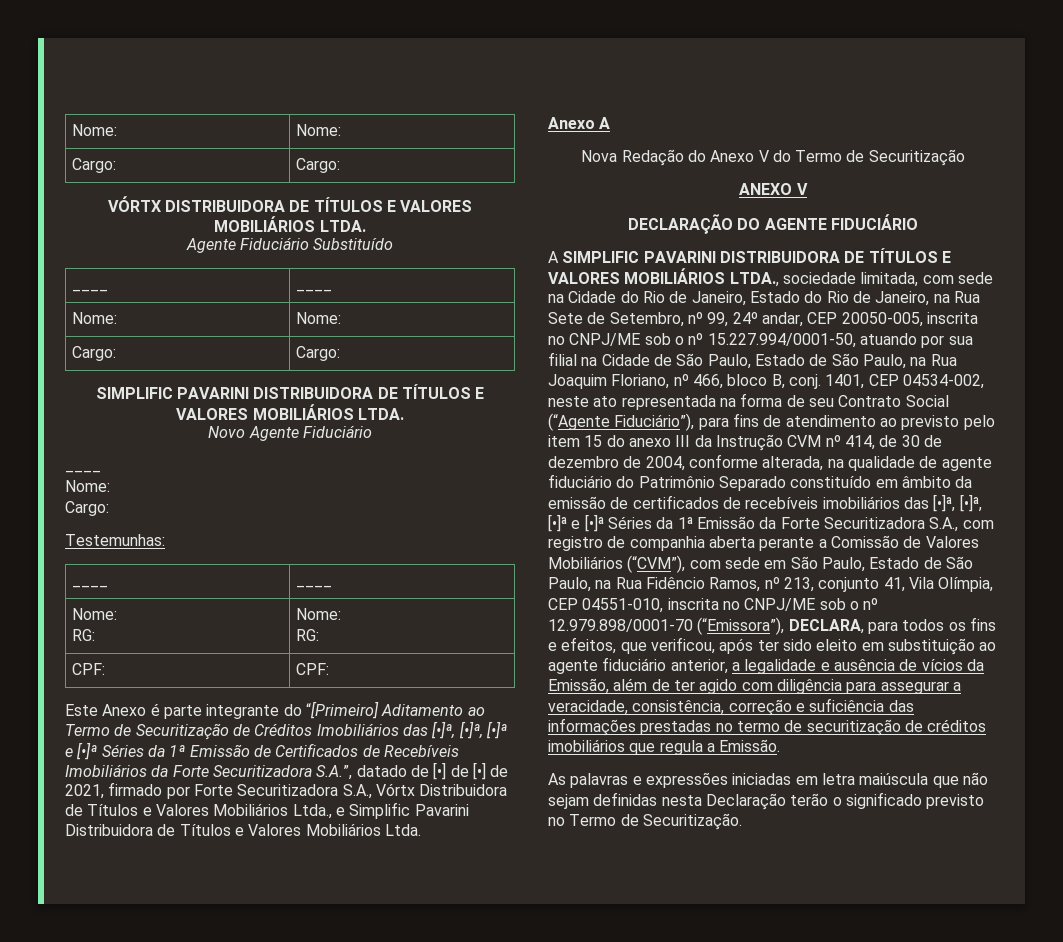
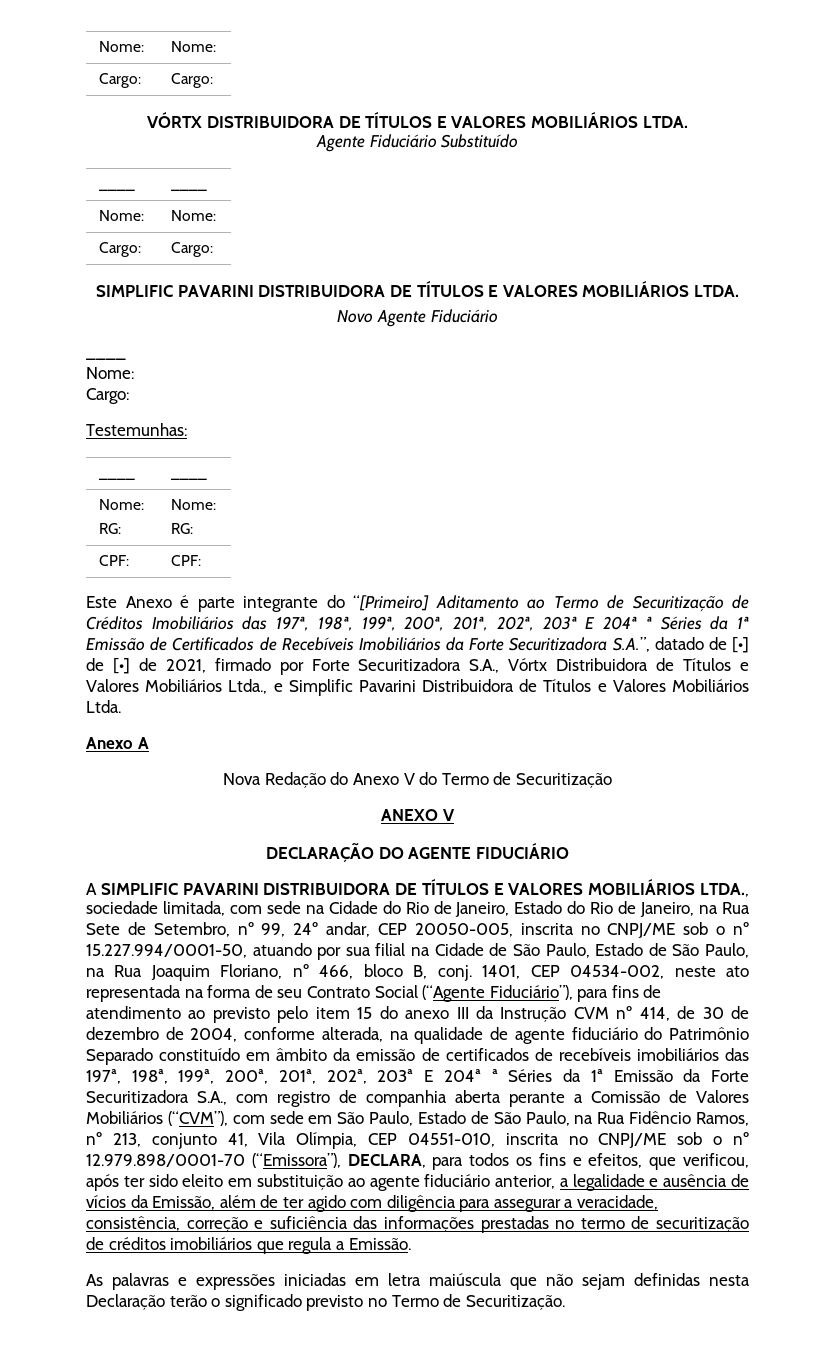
- Este Anexo é parte integrante do “[Primeiro] Aditamento ao Termo de Securitização de Créditos Imobiliários das [•]ª, [•]ª, [•]ª e [•]ª Séries da 1ª Emissão de Certificados de Recebíveis Imobiliários da Forte Securitizadora S.A.”, datado de [•] de [•] de 2021, firmado por Forte Securitizadora S.A., Vórtx Distribuidora de Títulos e Valores Mobiliários Ltda., e Simplific Pavarini Distribuidora de Títulos e Valores Mobiliários Ltda.
+ Este Anexo é parte integrante do “[Primeiro] Aditamento ao Termo de Securitização de Créditos Imobiliários das 197ª, 198ª, 199ª, 200ª, 201ª, 202ª, 203ª E 204ª ª Séries da 1ª Emissão de Certificados de Recebíveis Imobiliários da Forte Securitizadora S.A.”, datado de [•] de [•] de 2021, firmado por Forte Securitizadora S.A., Vórtx Distribuidora de Títulos e Valores Mobiliários Ltda., e Simplific Pavarini Distribuidora de Títulos e Valores Mobiliários Ltda.
- 1401, CEP 04534-002, neste ato representada na forma de seu Contrato Social (“Agente Fiduciário”), para fins de atendimento ao previsto pelo item 15 do anexo III da Instrução CVM nº 414, de 30 de dezembro de 2004, conforme alterada, na qualidade de agente fiduciário do Patrimônio Separado constituído em âmbito da emissão de certificados de recebíveis imobiliários das [•]ª, [•]ª, [•]ª e [•]ª Séries da 1ª Emissão da Forte Securitizadora S.A., com registro de companhia aberta perante a Comissão de Valores Mobiliários (“CVM”), com sede em São Paulo, Estado de São Paulo, na Rua Fidêncio Ramos, nº 213, conjunto 41, Vila Olímpia, CEP 04551-010, inscrita no CNPJ/ME sob o nº 12.979.898/0001-70 (“Emissora”), DECLARA, para todos os fins e efeitos, que verificou, após ter sido eleito em substituição ao agente fiduciário anterior, a legalidade e ausência de vícios da Emissão, além de ter agido com diligência para assegurar a veracidade, consistência, correção e suficiência das informações prestadas no termo de securitização de créditos imobiliários que regula a Emissão.
+ 1401, CEP 04534-002, neste ato representada na forma de seu Contrato Social (“Agente Fiduciário”), para fins de atendimento ao previsto pelo item 15 do anexo III da Instrução CVM nº 414, de 30 de dezembro de 2004, conforme alterada, na qualidade de agente fiduciário do Patrimônio Separado constituído em âmbito da emissão de certificados de recebíveis imobiliários das 197ª, 198ª, 199ª, 200ª, 201ª, 202ª, 203ª E 204ª ª Séries da 1ª Emissão da Forte Securitizadora S.A., com registro de companhia aberta perante a Comissão de Valores Mobiliários (“CVM”), com sede em São Paulo, Estado de São Paulo, na Rua Fidêncio Ramos, nº 213, conjunto 41, Vila Olímpia, CEP 04551-010, inscrita no CNPJ/ME sob o nº 12.979.898/0001-70 (“Emissora”), DECLARA, para todos os fins e efeitos, que verificou, após ter sido eleito em substituição ao agente fiduciário anterior, a legalidade e ausência de vícios da Emissão, além de ter agido com diligência para assegurar a veracidade, consistência, correção e suficiência das informações prestadas no termo de securitização de créditos imobiliários que regula a Emissão.

